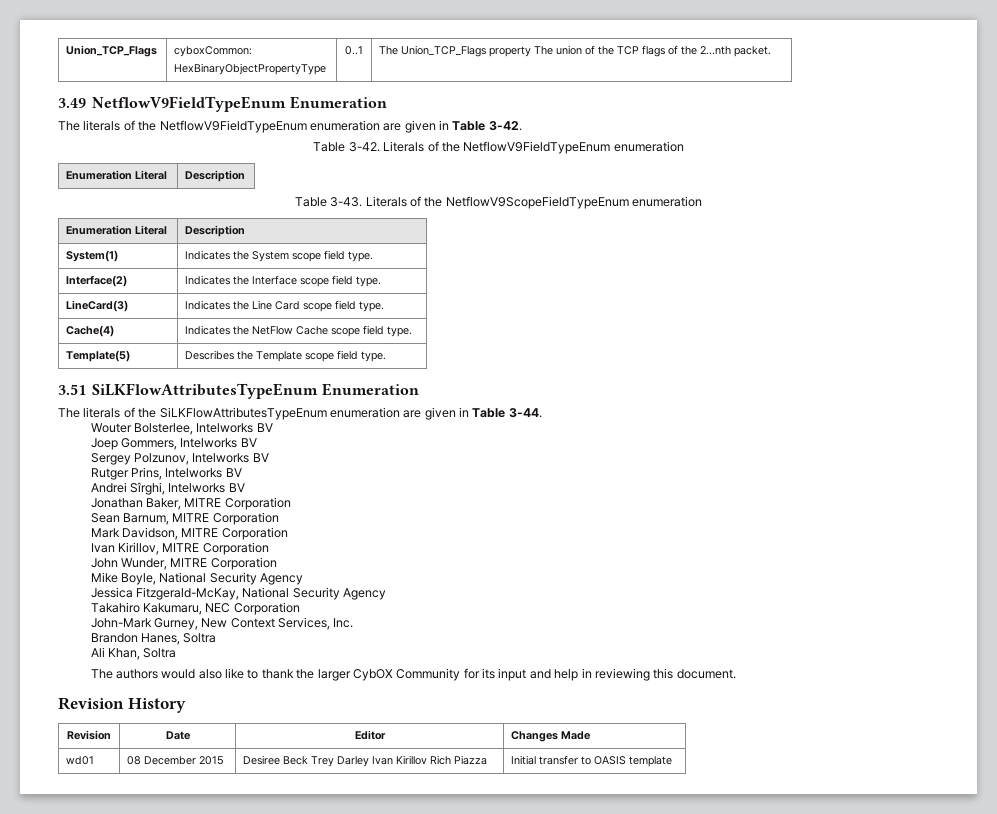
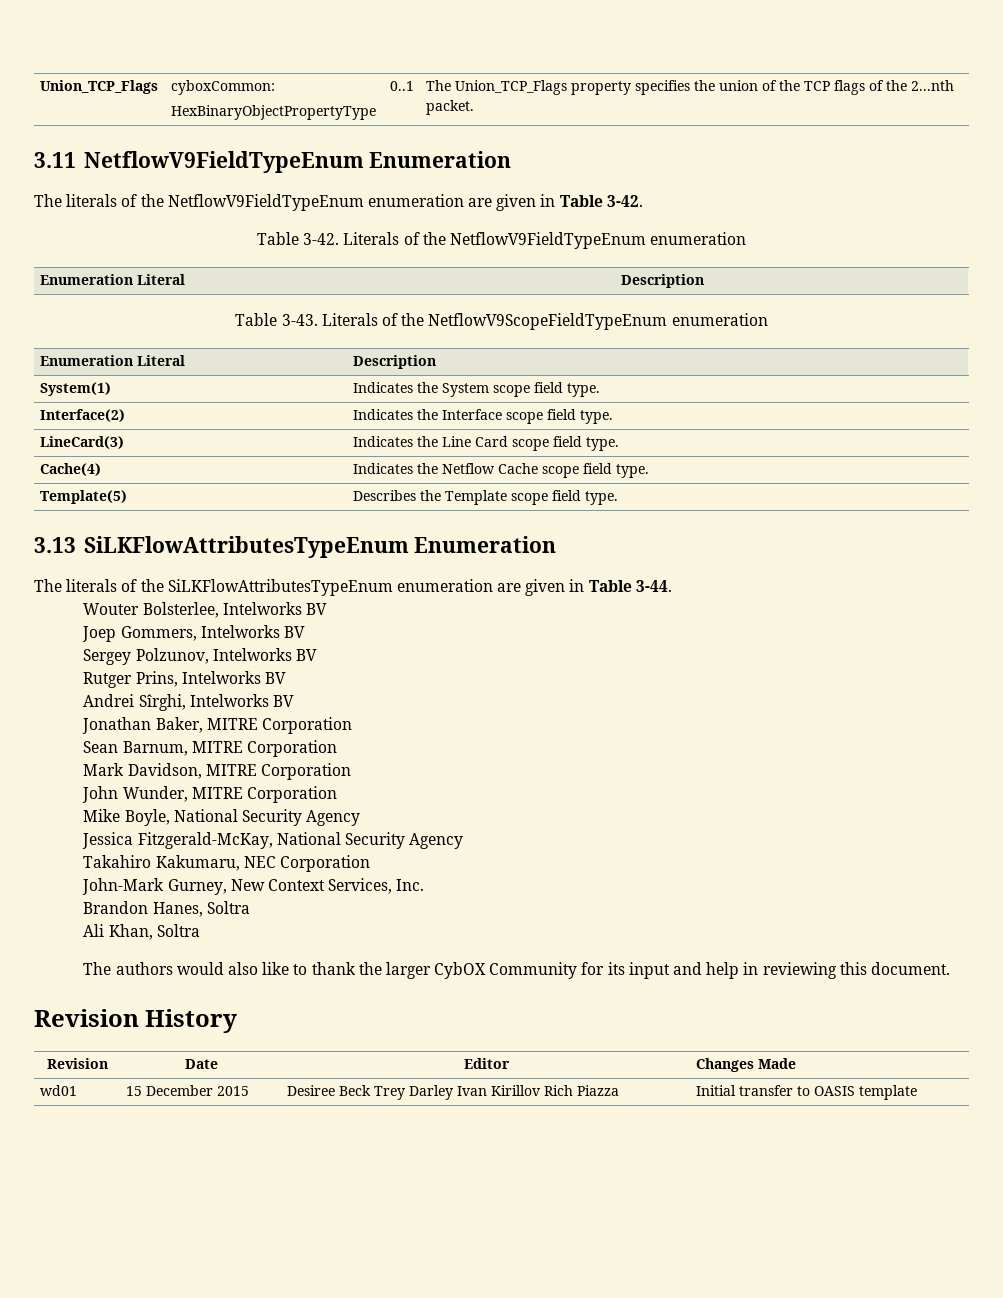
  Union_TCP_Flags | cyboxCommon:
- HexBinaryObjectPropertyType | 0..1 | The Union_TCP_Flags property The union of the TCP flags of the 2...nth packet.
+ HexBinaryObjectPropertyType | 0..1 | The Union_TCP_Flags property specifies the union of the TCP flags of the 2...nth packet.
- 3.49 NetflowV9FieldTypeEnum Enumeration
+ 3.11 NetflowV9FieldTypeEnum Enumeration
- Cache(4) | Indicates the NetFlow Cache scope field type.
+ Cache(4) | Indicates the Netflow Cache scope field type.
- 3.51 SiLKFlowAttributesTypeEnum Enumeration
+ 3.13 SiLKFlowAttributesTypeEnum Enumeration
- Ivan Kirillov, MITRE Corporation
- wd01 | 08 December 2015 | Desiree Beck Trey Darley Ivan Kirillov Rich Piazza | Initial transfer to OASIS template
+ wd01 | 15 December 2015 | Desiree Beck Trey Darley Ivan Kirillov Rich Piazza | Initial transfer to OASIS template

